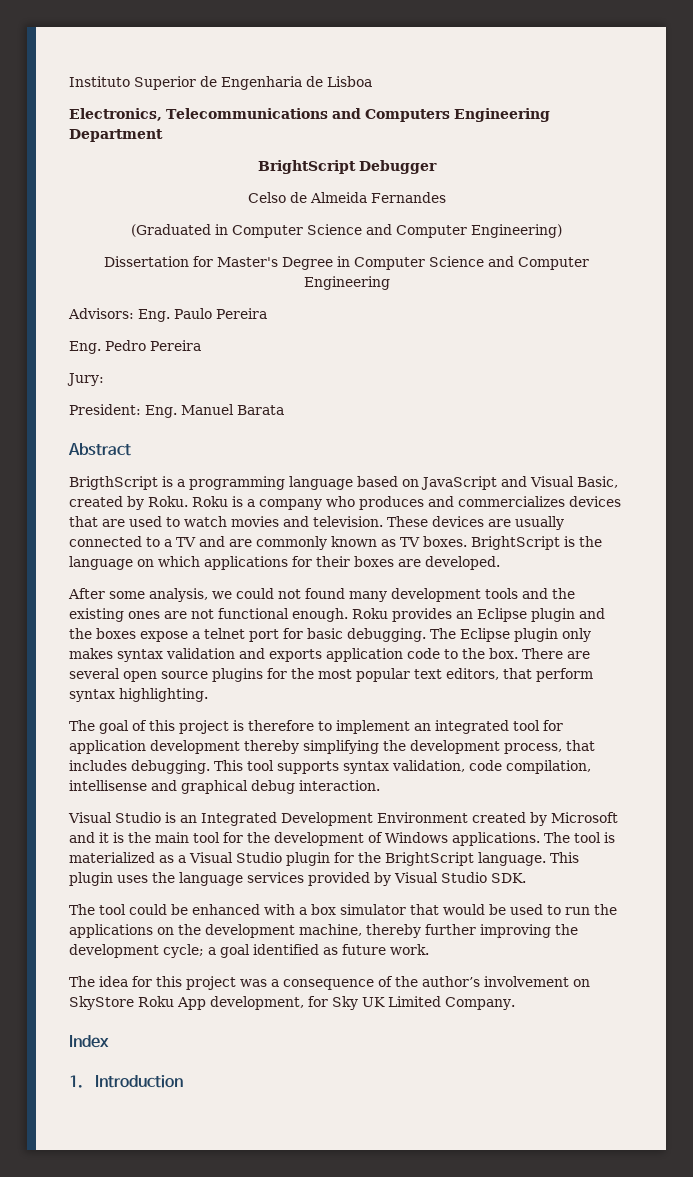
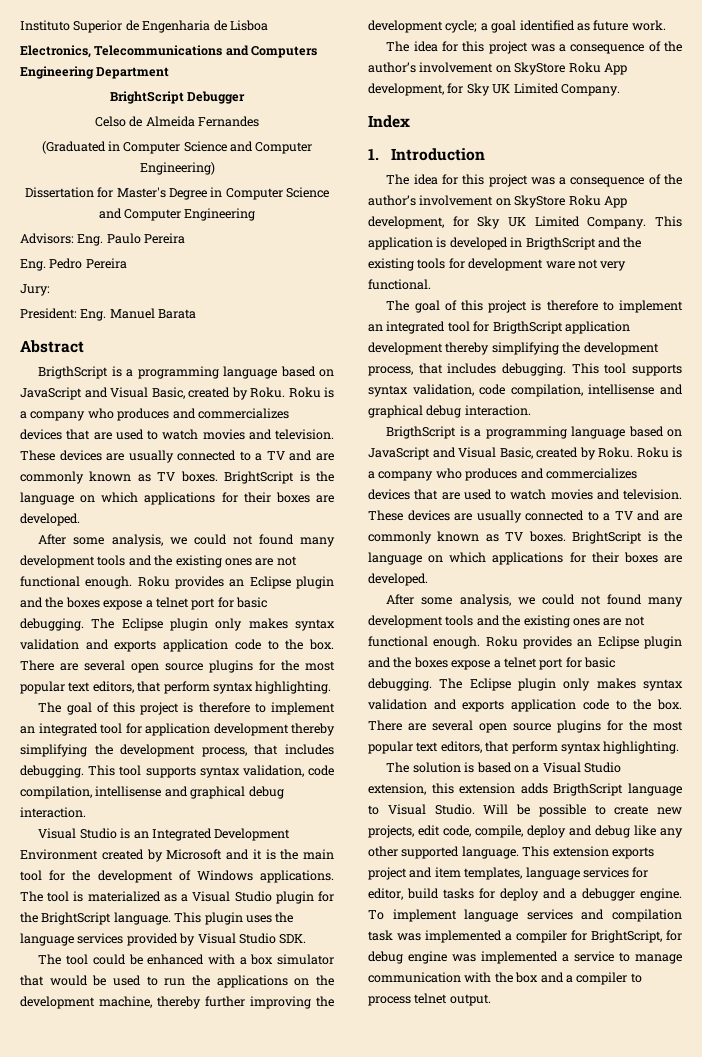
+ The idea for this project was a consequence of the author’s involvement on SkyStore Roku App development, for Sky UK Limited Company. This application is developed in BrigthScript and the existing tools for development ware not very functional.
+ The goal of this project is therefore to implement an integrated tool for BrigthScript application development thereby simplifying the development process, that includes debugging. This tool supports syntax validation, code compilation, intellisense and graphical debug interaction.
+ BrigthScript is a programming language based on JavaScript and Visual Basic, created by Roku. Roku is a company who produces and commercializes devices that are used to watch movies and television. These devices are usually connected to a TV and are commonly known as TV boxes. BrightScript is the language on which applications for their boxes are developed.
+ After some analysis, we could not found many development tools and the existing ones are not functional enough. Roku provides an Eclipse plugin and the boxes expose a telnet port for basic debugging. The Eclipse plugin only makes syntax validation and exports application code to the box. There are several open source plugins for the most popular text editors, that perform syntax highlighting.
+ The solution is based on a Visual Studio extension, this extension adds BrigthScript language to Visual Studio. Will be possible to create new projects, edit code, compile, deploy and debug like any other supported language. This extension exports project and item templates, language services for editor, build tasks for deploy and a debugger engine. To implement language services and compilation task was implemented a compiler for BrightScript, for debug engine was implemented a service to manage communication with the box and a compiler to process telnet output.

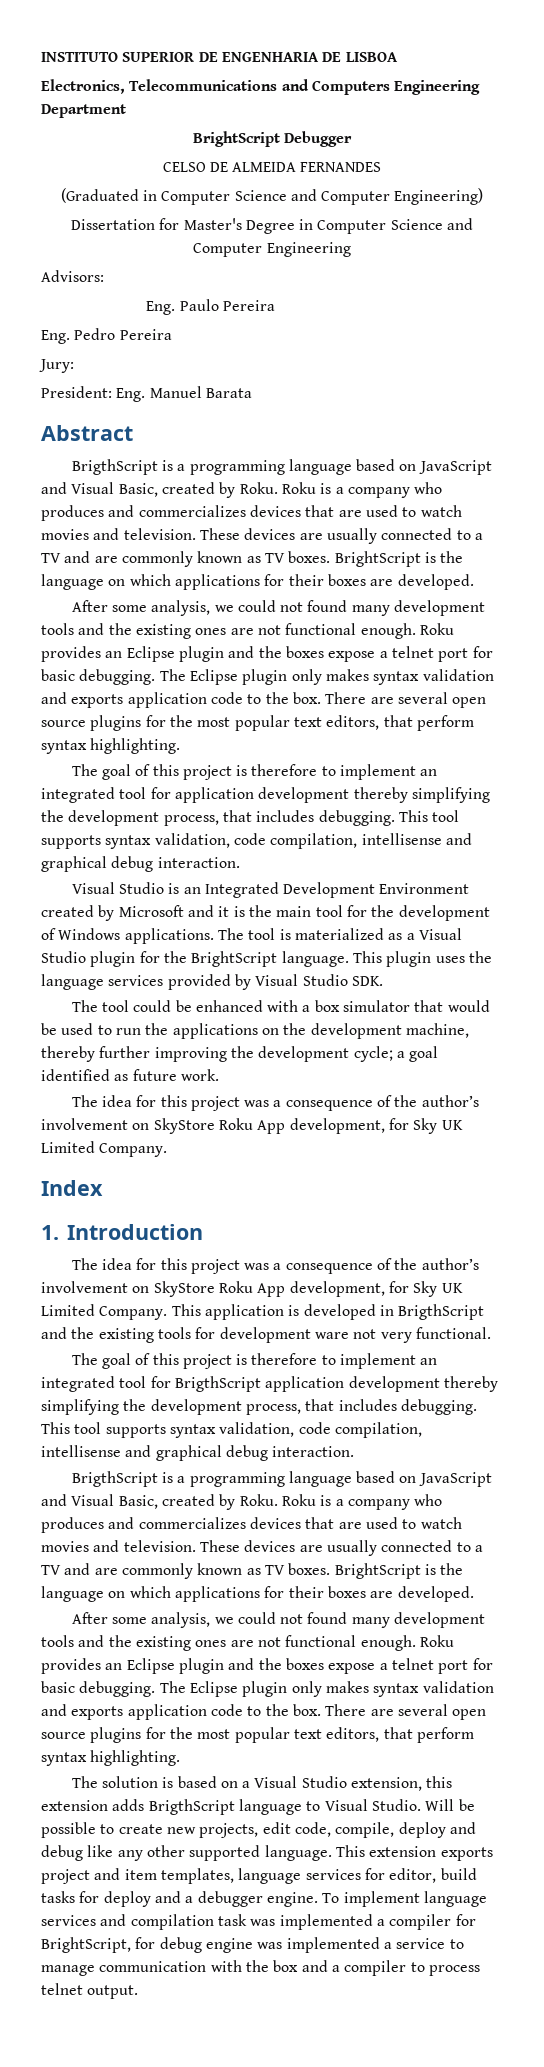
- Instituto Superior de Engenharia de Lisboa
+ INSTITUTO SUPERIOR DE ENGENHARIA DE LISBOA
- Celso de Almeida Fernandes
+ CELSO DE ALMEIDA FERNANDES
- Advisors: Eng. Paulo Pereira
+ Advisors:
+ Eng. Paulo Pereira

